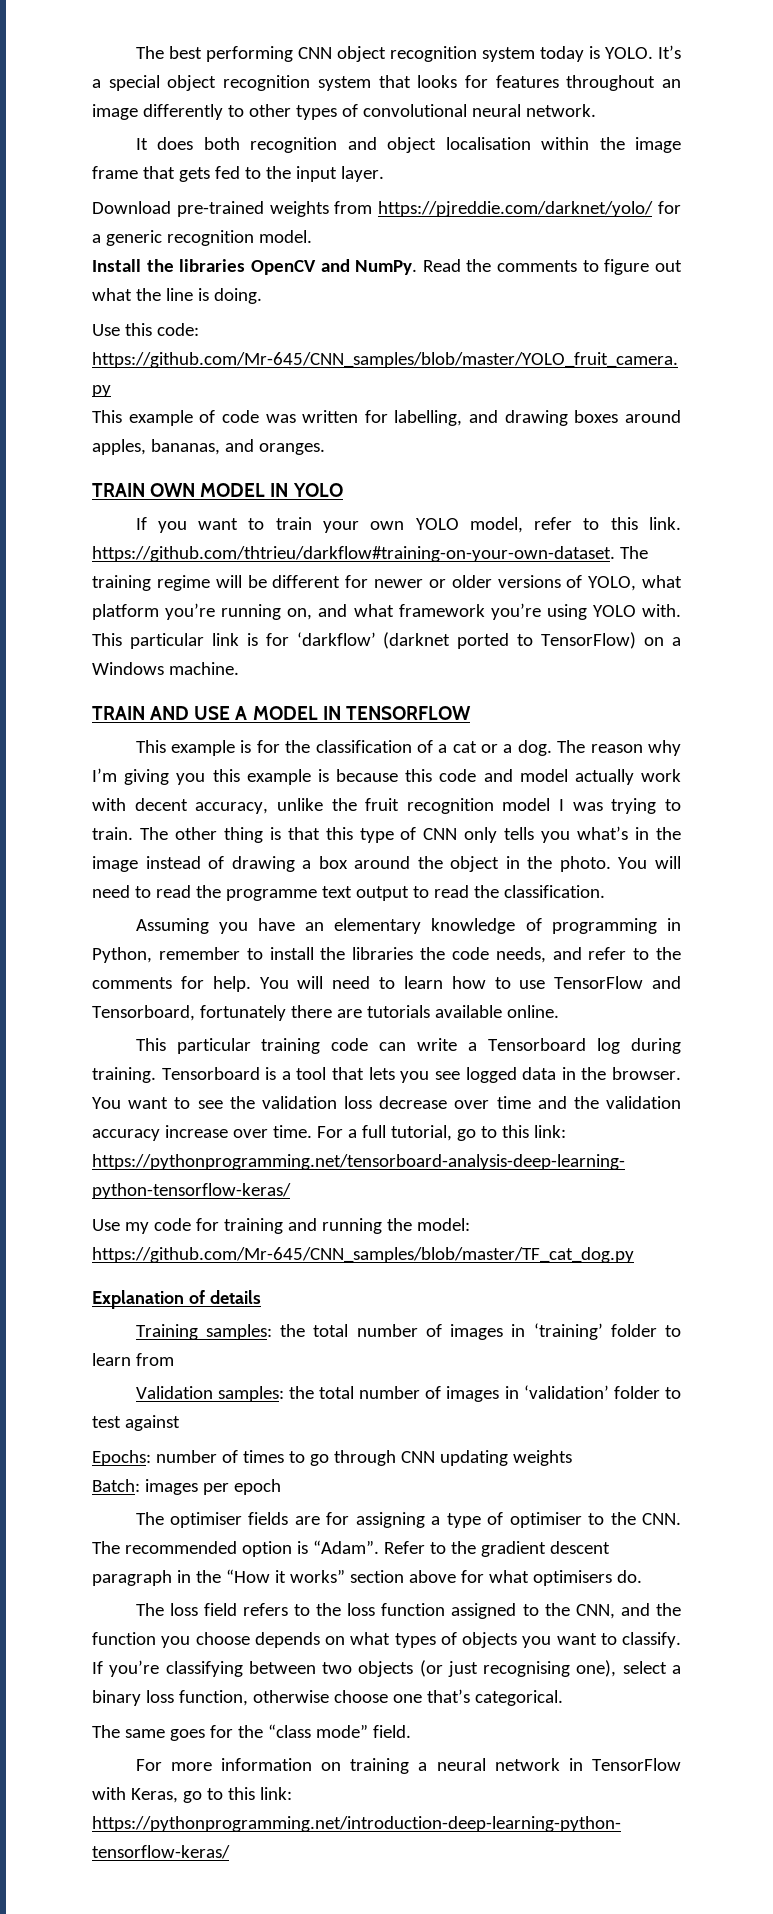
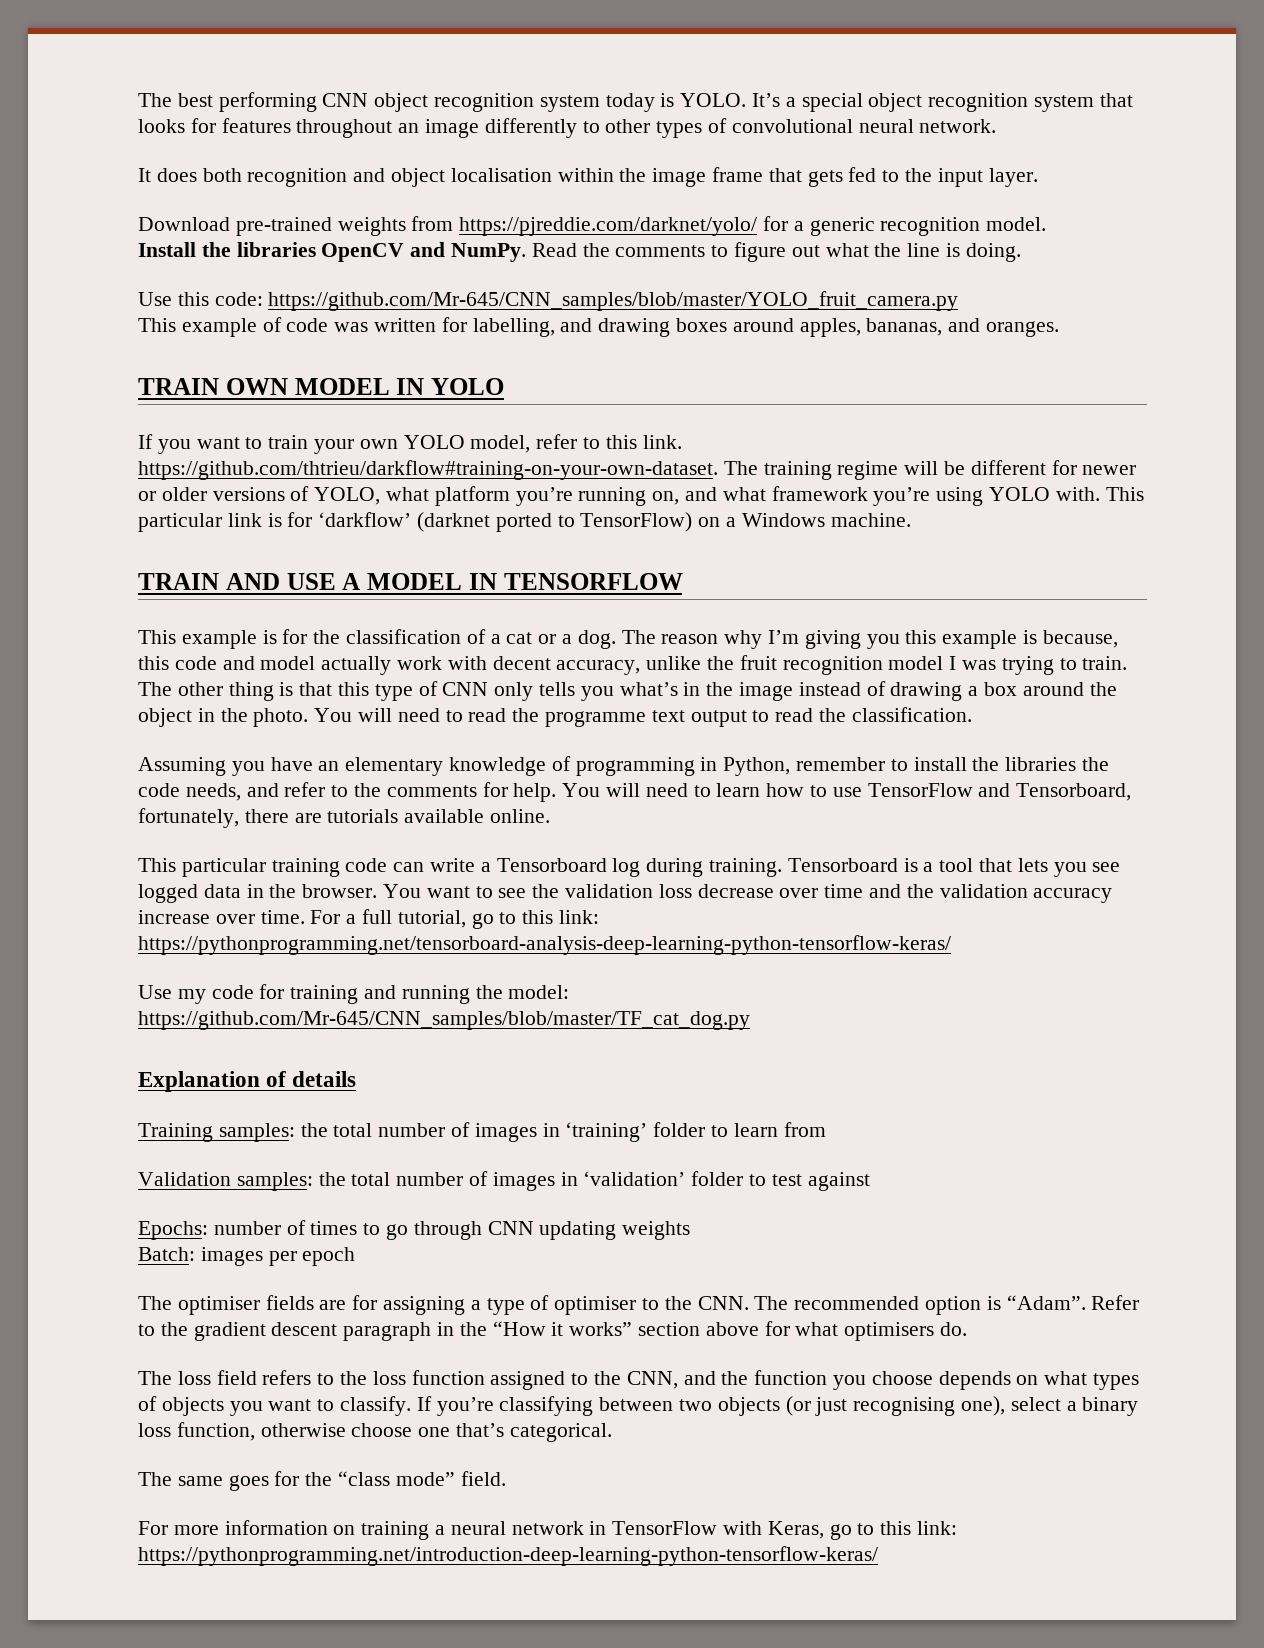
- The reason why I’m giving you this example is because this code and model actually work with decent accuracy, unlike the fruit recognition model I was trying to train.
+ The reason why I’m giving you this example is because, this code and model actually work with decent accuracy, unlike the fruit recognition model I was trying to train.
- You will need to learn how to use TensorFlow and Tensorboard, fortunately there are tutorials available online.
+ You will need to learn how to use TensorFlow and Tensorboard, fortunately, there are tutorials available online.

